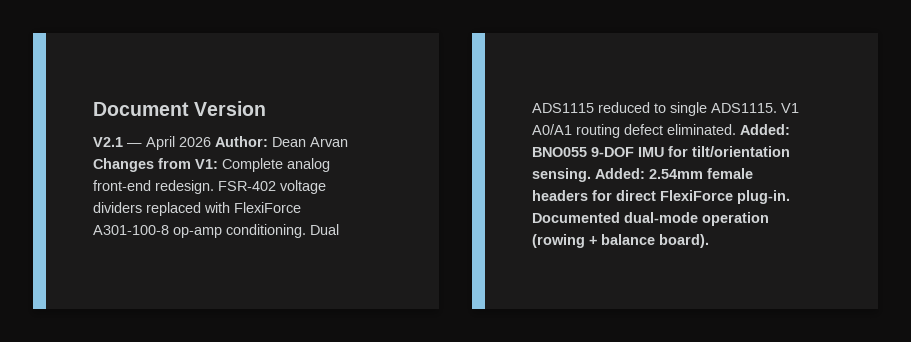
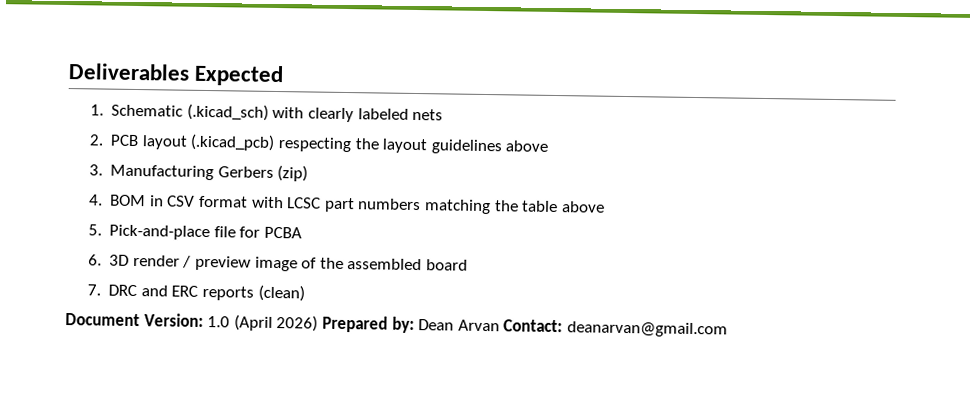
- Document Version
- V2.1 — April 2026 Author: Dean Arvan Changes from V1: Complete analog front-end redesign. FSR-402 voltage dividers replaced with FlexiForce A301-100-8 op-amp conditioning. Dual ADS1115 reduced to single ADS1115. V1 A0/A1 routing defect eliminated. Added: BNO055 9-DOF IMU for tilt/orientation sensing. Added: 2.54mm female headers for direct FlexiForce plug-in. Documented dual-mode operation (rowing + balance board).
+ Deliverables Expected
+ 1. Schematic (.kicad_sch) with clearly labeled nets
+ 2. PCB layout (.kicad_pcb) respecting the layout guidelines above
+ 3. Manufacturing Gerbers (zip)
+ 4. BOM in CSV format with LCSC part numbers matching the table above
+ 5. Pick-and-place file for PCBA
+ 6. 3D render / preview image of the assembled board
+ 7. DRC and ERC reports (clean)
+ Document Version: 1.0 (April 2026) Prepared by: Dean Arvan Contact: deanarvan@gmail.com

